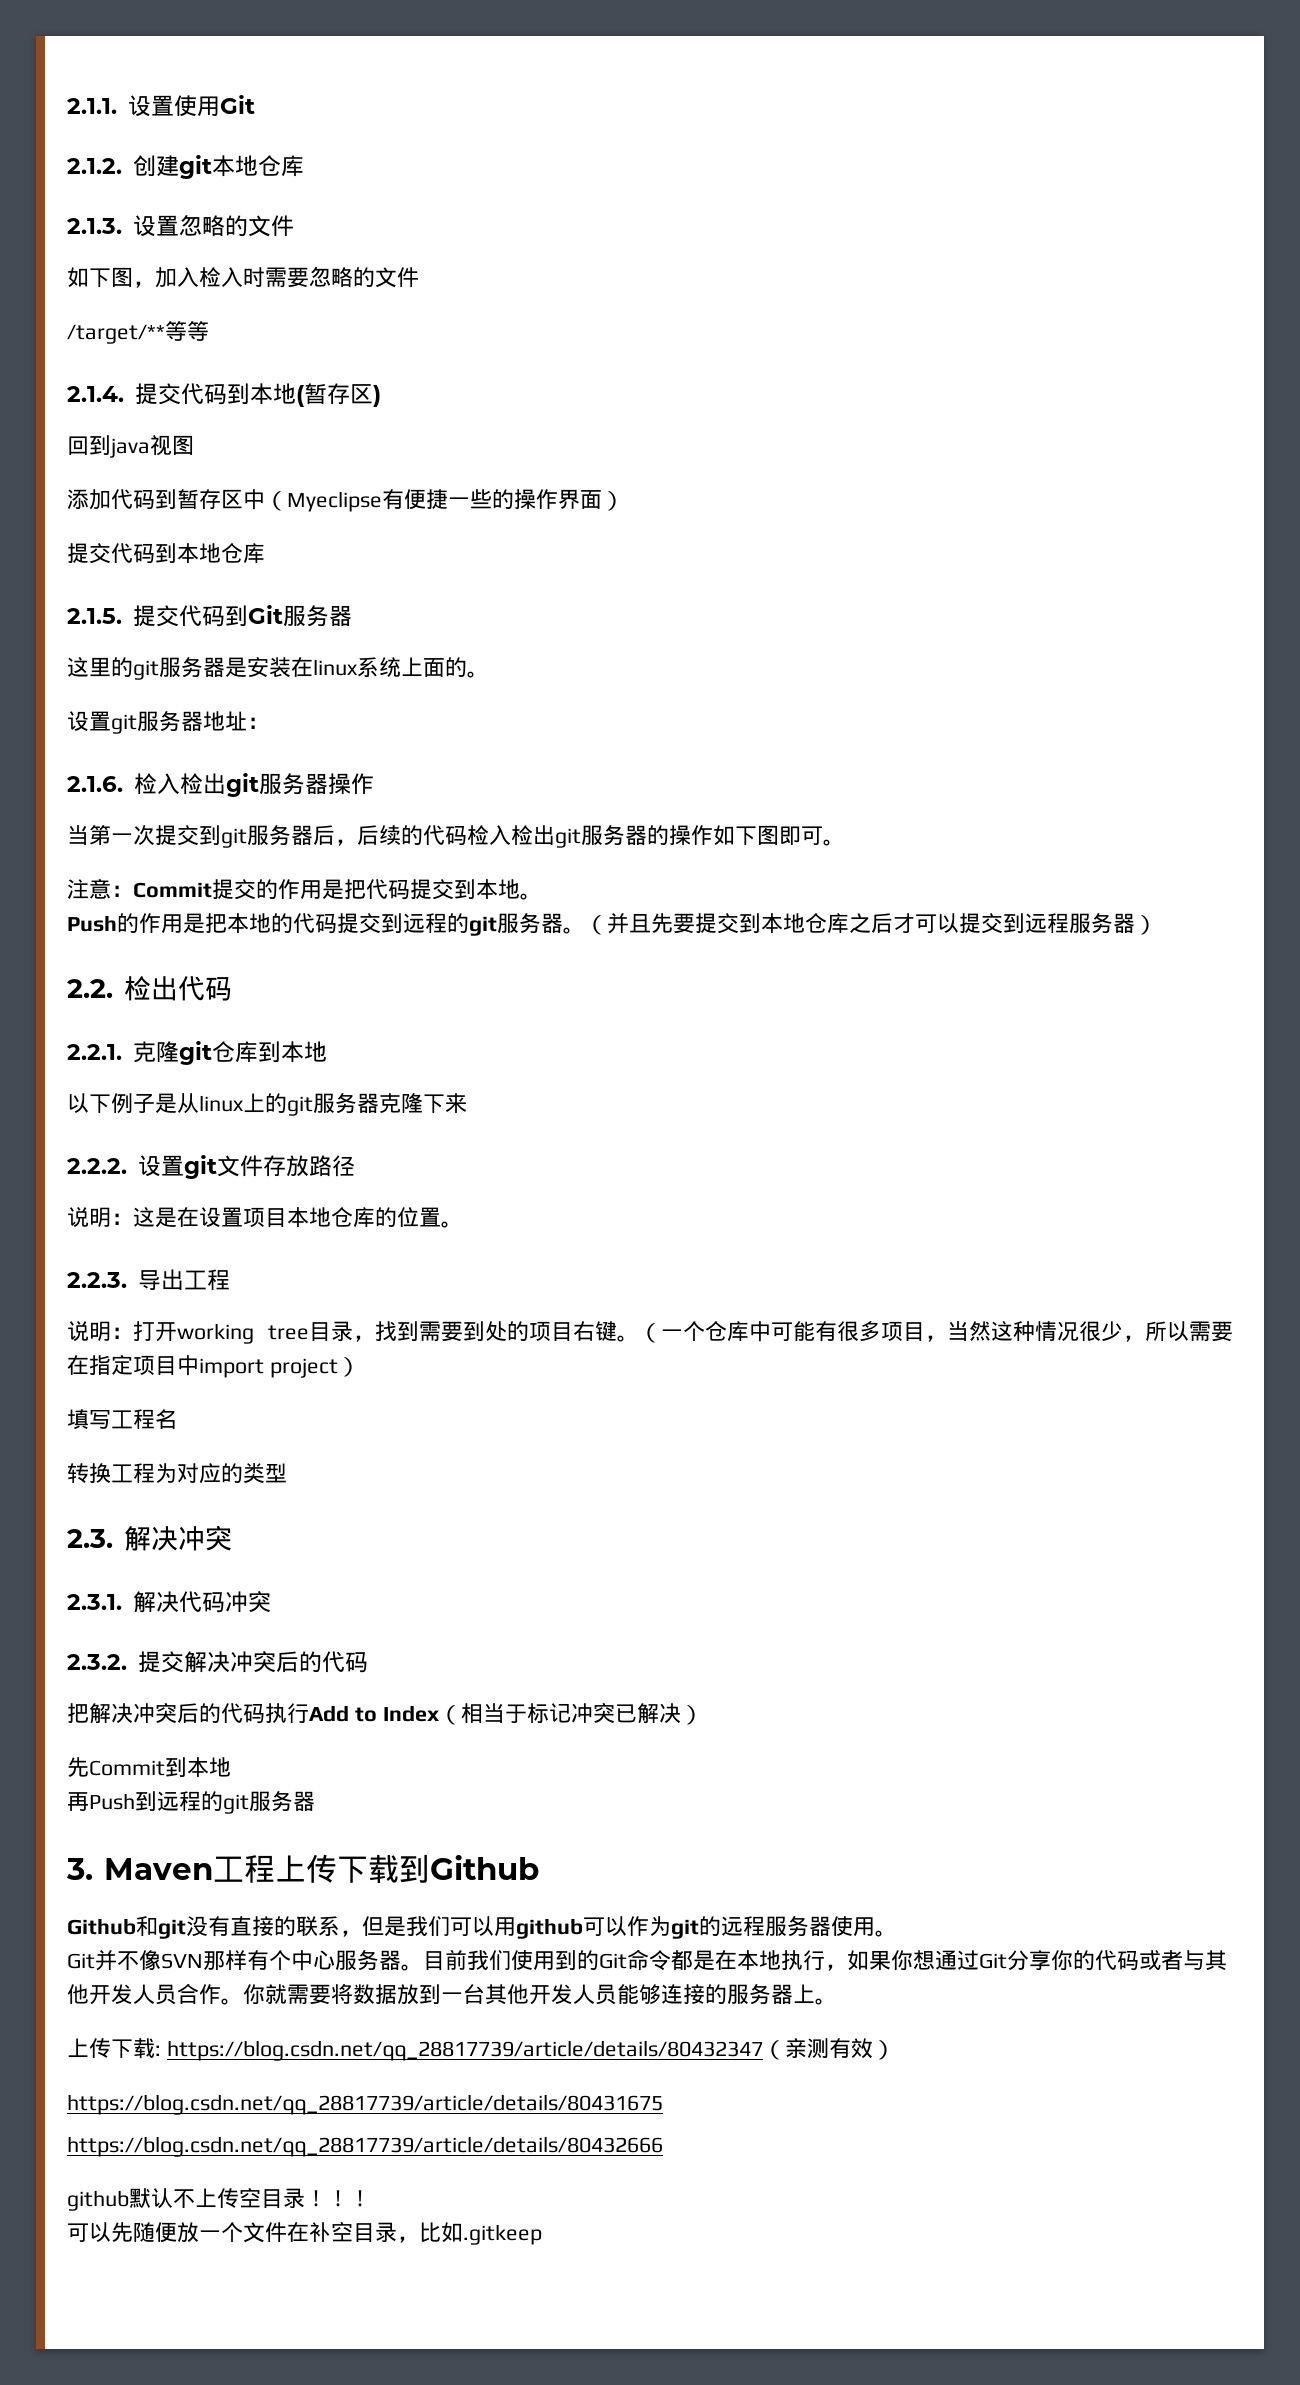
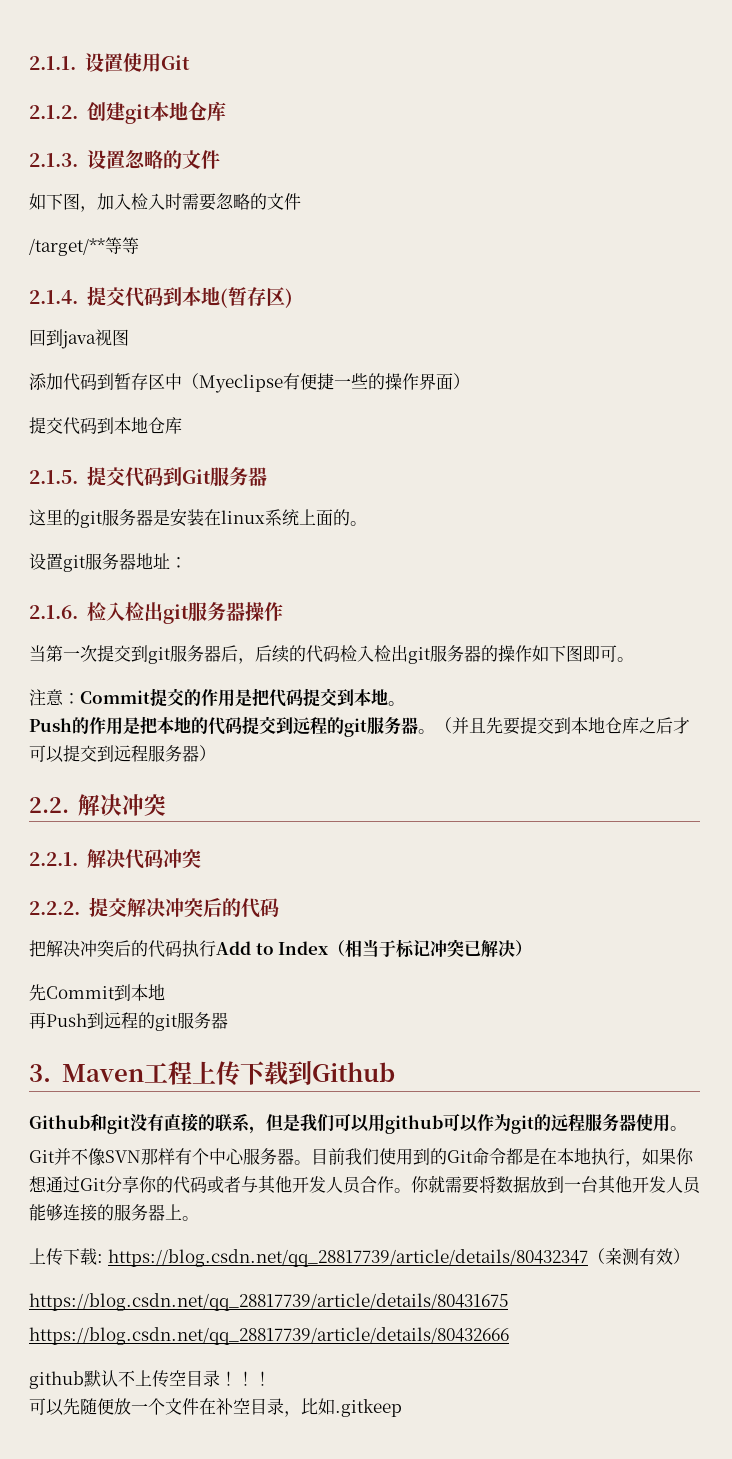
- 2.2.检出代码
- 2.2.1.克隆git仓库到本地
- 以下例子是从linux上的git服务器克隆下来
- 2.2.2.设置git文件存放路径
- 说明：这是在设置项目本地仓库的位置。
- 2.2.3.导出工程
- 说明：打开working tree目录，找到需要到处的项目右键。（一个仓库中可能有很多项目，当然这种情况很少，所以需要在指定项目中import project）
- 填写工程名
- 转换工程为对应的类型
- 2.3.解决冲突
+ 2.2.解决冲突
- 2.3.1.解决代码冲突
+ 2.2.1.解决代码冲突
- 2.3.2.提交解决冲突后的代码
+ 2.2.2.提交解决冲突后的代码

